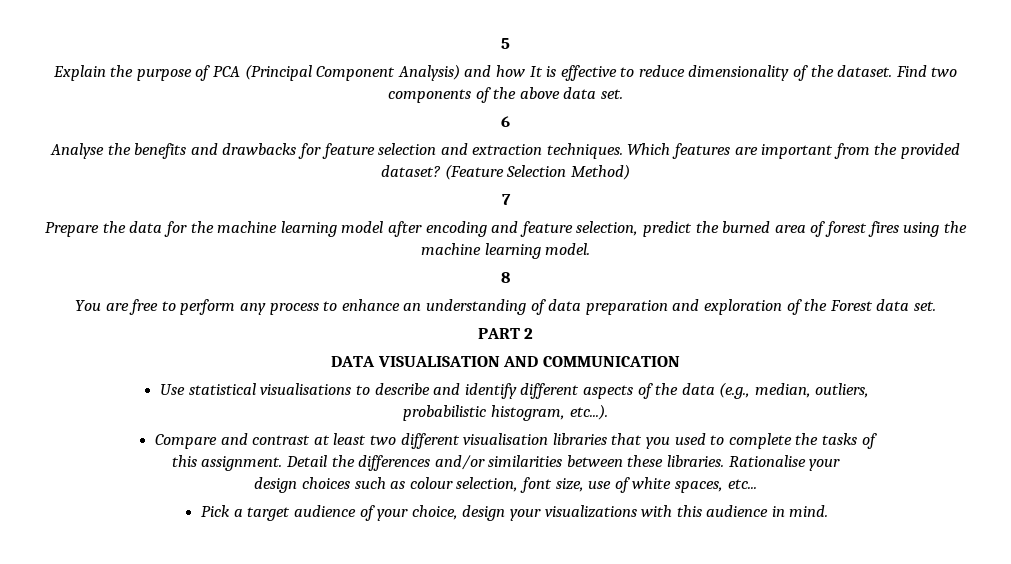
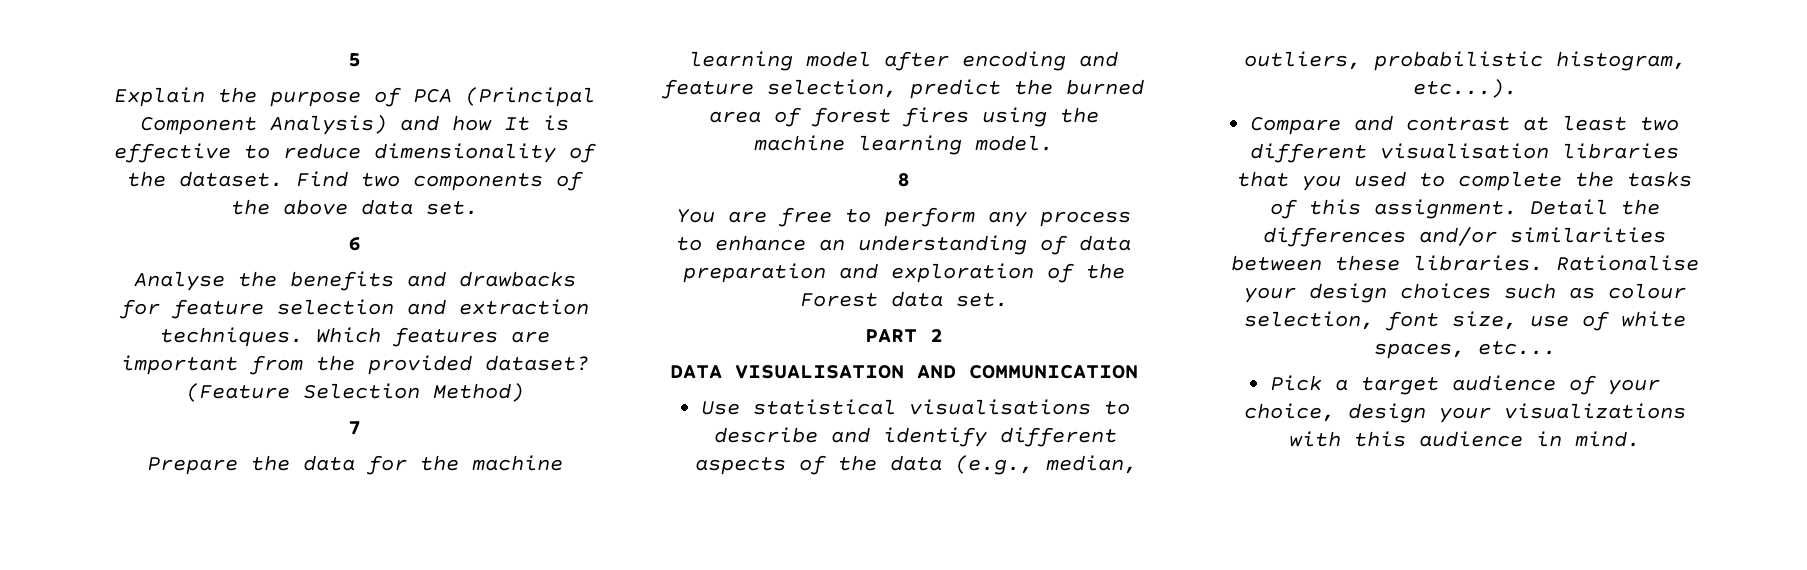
- Use statistical visualisations to describe and identify different aspects of the data (e.g., median, outliers,
- probabilistic histogram, etc...).
+ Use statistical visualisations to describe and identify different aspects of the data (e.g., median, outliers, probabilistic histogram, etc...).
- Compare and contrast at least two different visualisation libraries that you used to complete the tasks of
- this assignment.
+ Compare and contrast at least two different visualisation libraries that you used to complete the tasks of this assignment.
- Rationalise your
- design choices such as colour selection, font size, use of white spaces, etc...
+ Rationalise your design choices such as colour selection, font size, use of white spaces, etc...

